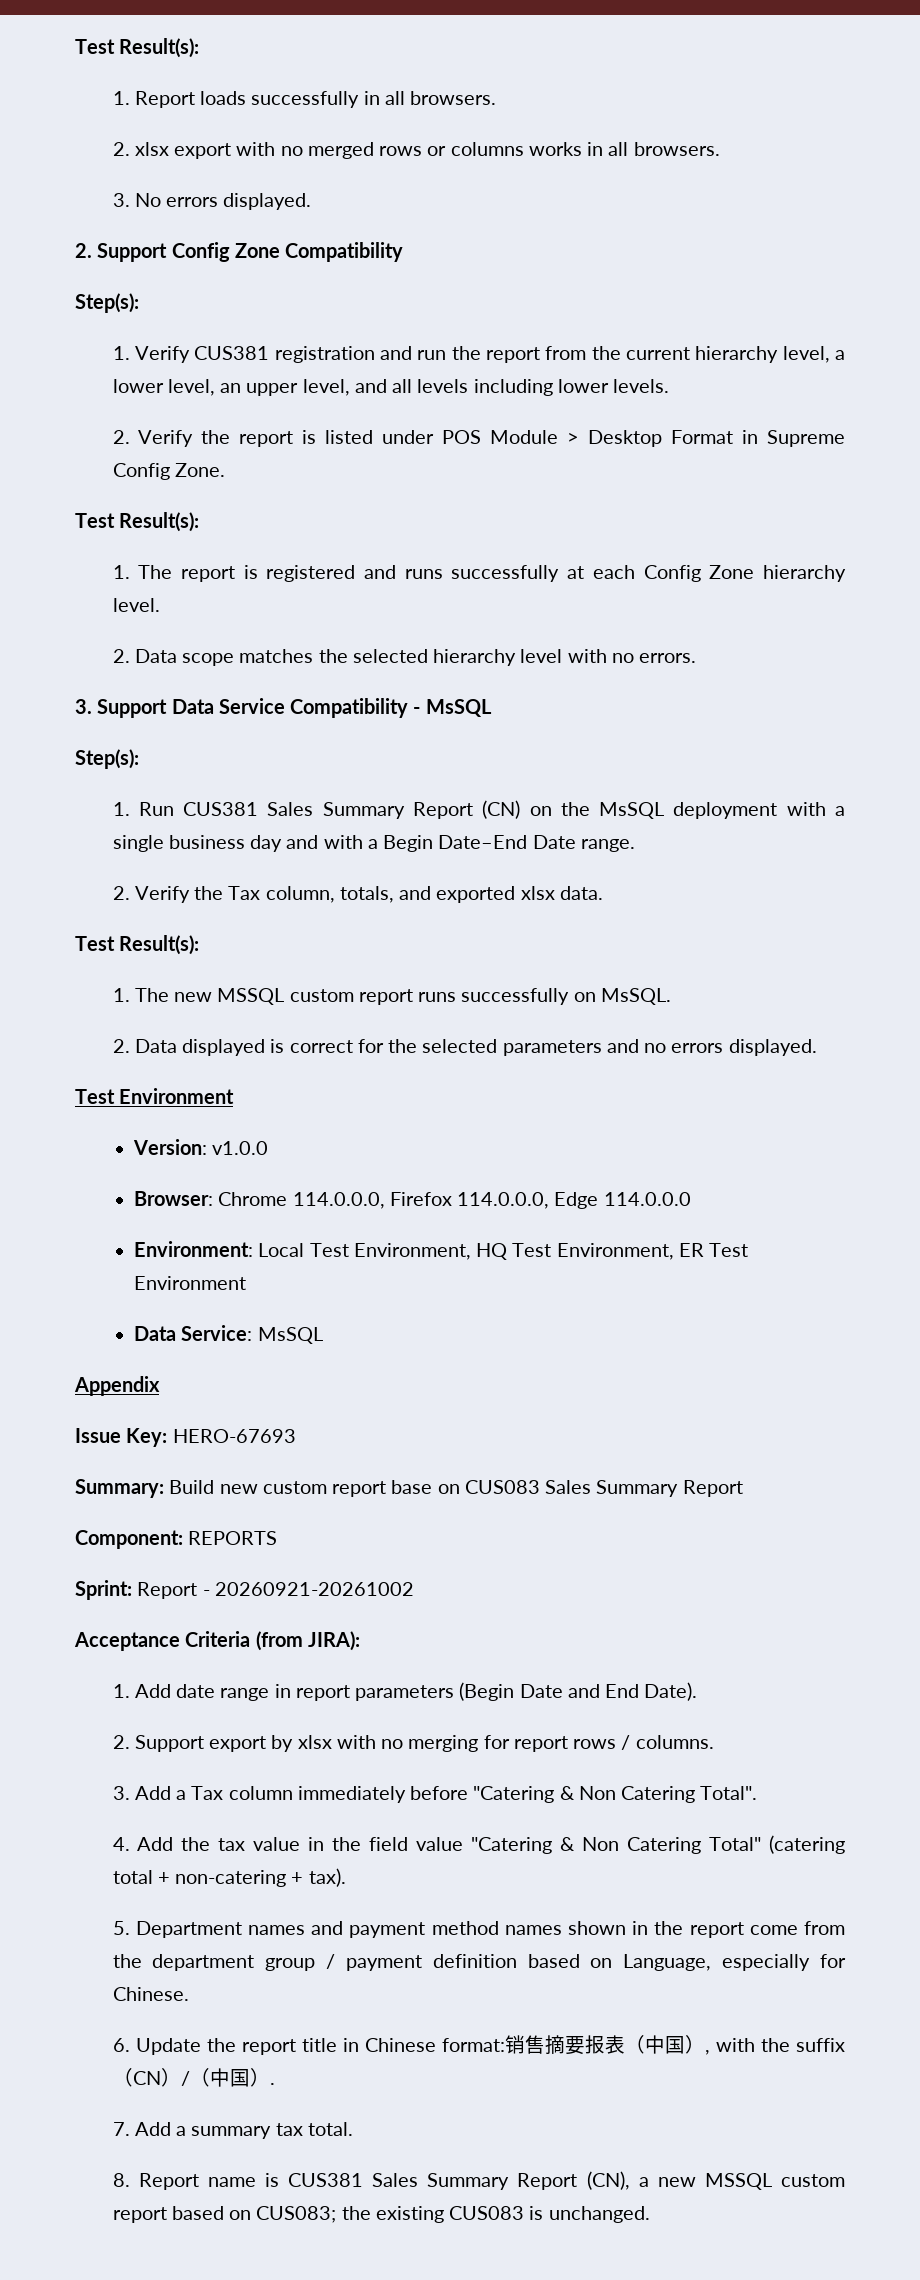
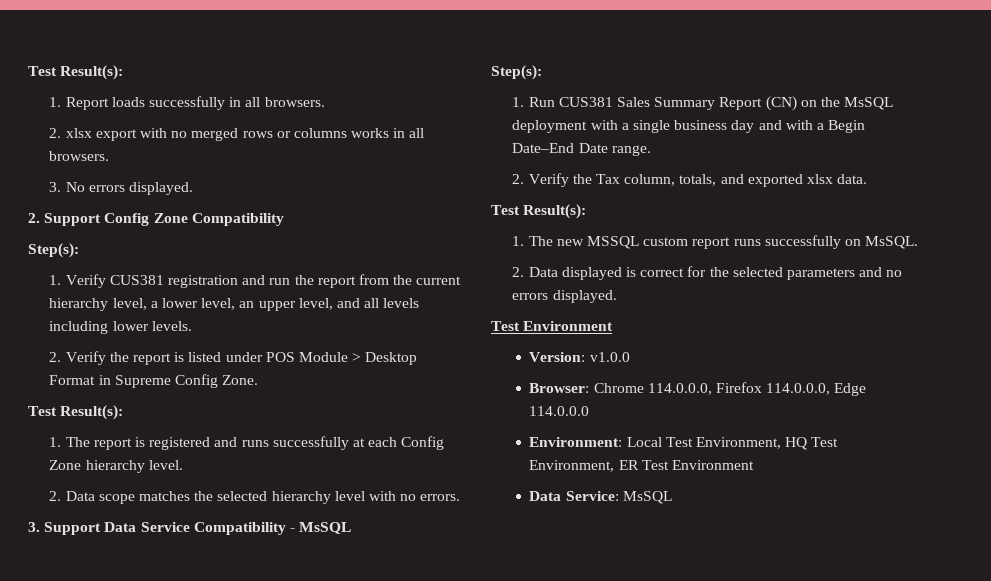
- Appendix
- Issue Key: HERO-67693
- Summary: Build new custom report base on CUS083 Sales Summary Report
- Component: REPORTS
- Sprint: Report - 20260921-20261002
- Acceptance Criteria (from JIRA):
- 1. Add date range in report parameters (Begin Date and End Date).
- 2. Support export by xlsx with no merging for report rows / columns.
- 3. Add a Tax column immediately before "Catering & Non Catering Total".
- 4. Add the tax value in the field value "Catering & Non Catering Total" (catering total + non-catering + tax).
- 5. Department names and payment method names shown in the report come from the department group / payment definition based on Language, especially for Chinese.
- 6. Update the report title in Chinese format:销售摘要报表（中国）, with the suffix（CN）/（中国）.
- 7. Add a summary tax total.
- 8. Report name is CUS381 Sales Summary Report (CN), a new MSSQL custom report based on CUS083; the existing CUS083 is unchanged.

